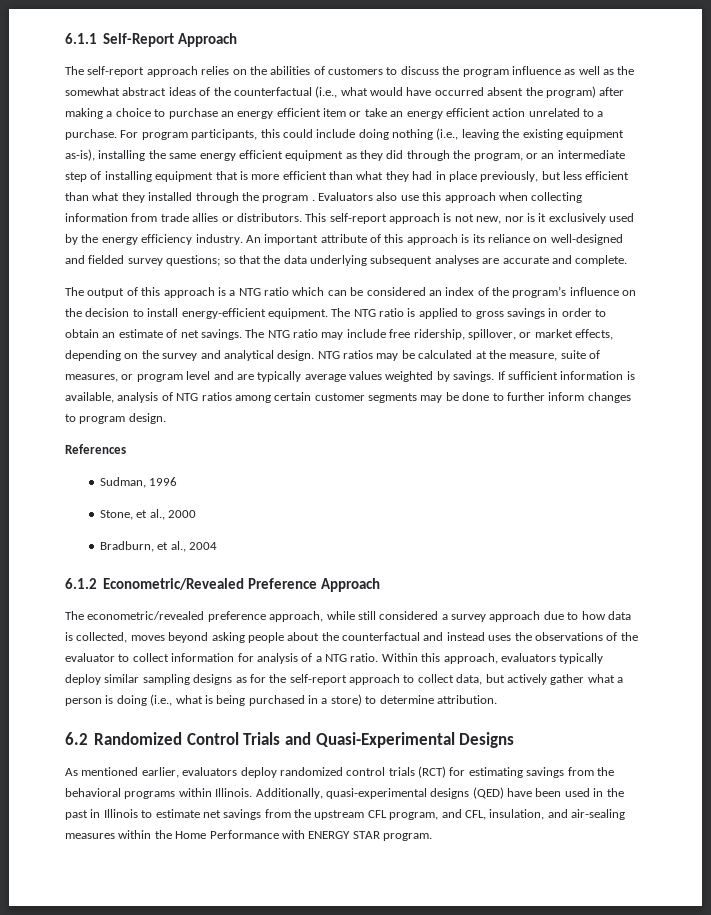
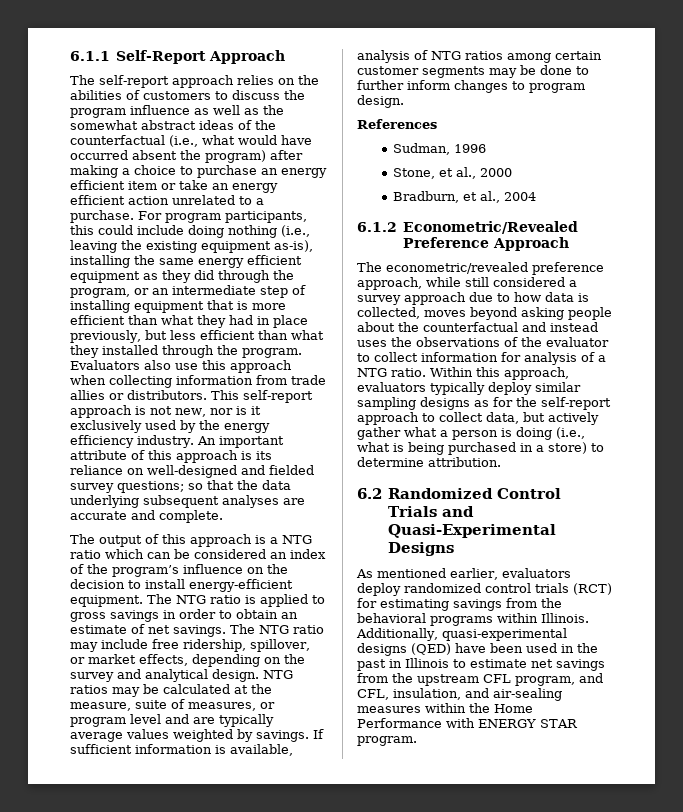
- For program participants, this could include doing nothing (i.e., leaving the existing equipment as-is), installing the same energy efficient equipment as they did through the program, or an intermediate step of installing equipment that is more efficient than what they had in place previously, but less efficient than what they installed through the program .
+ For program participants, this could include doing nothing (i.e., leaving the existing equipment as-is), installing the same energy efficient equipment as they did through the program, or an intermediate step of installing equipment that is more efficient than what they had in place previously, but less efficient than what they installed through the program.

